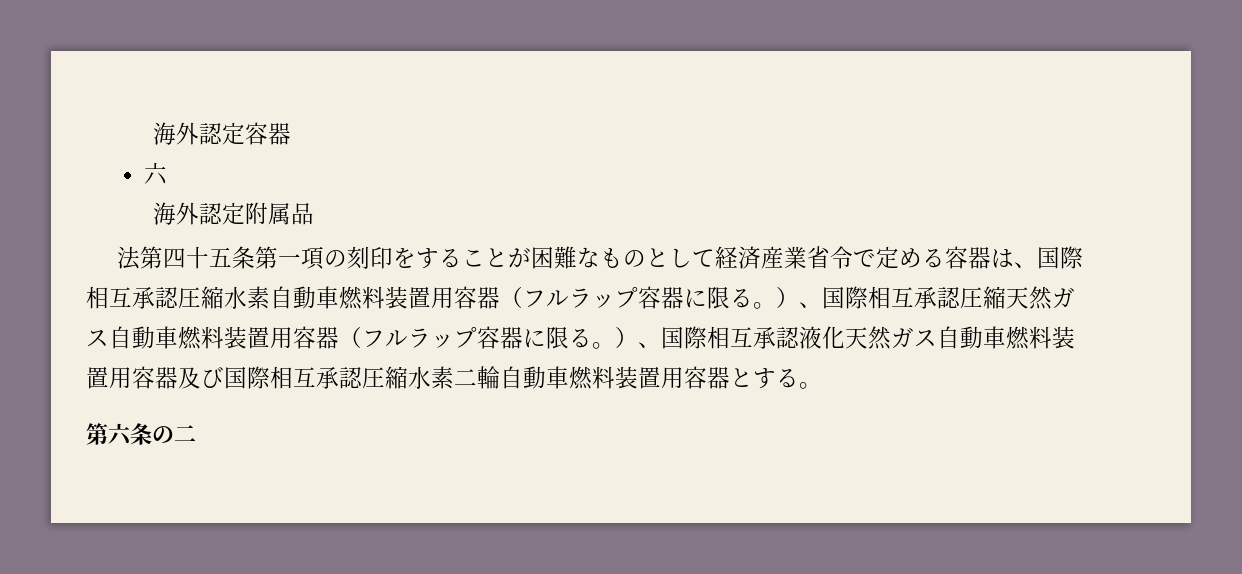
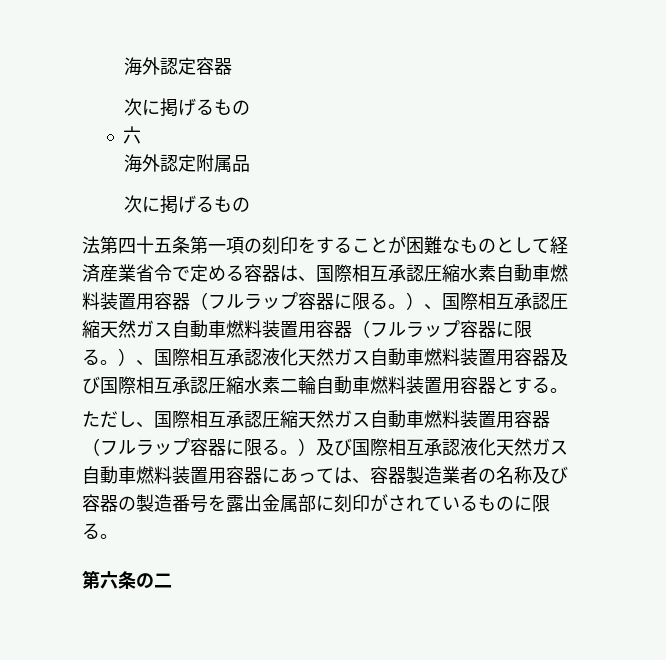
  海外認定容器
+ 次に掲げるもの
  海外認定附属品
+ 次に掲げるもの
+ ただし、国際相互承認圧縮天然ガス自動車燃料装置用容器（フルラップ容器に限る。）及び国際相互承認液化天然ガス自動車燃料装置用容器にあっては、容器製造業者の名称及び容器の製造番号を露出金属部に刻印がされているものに限る。

